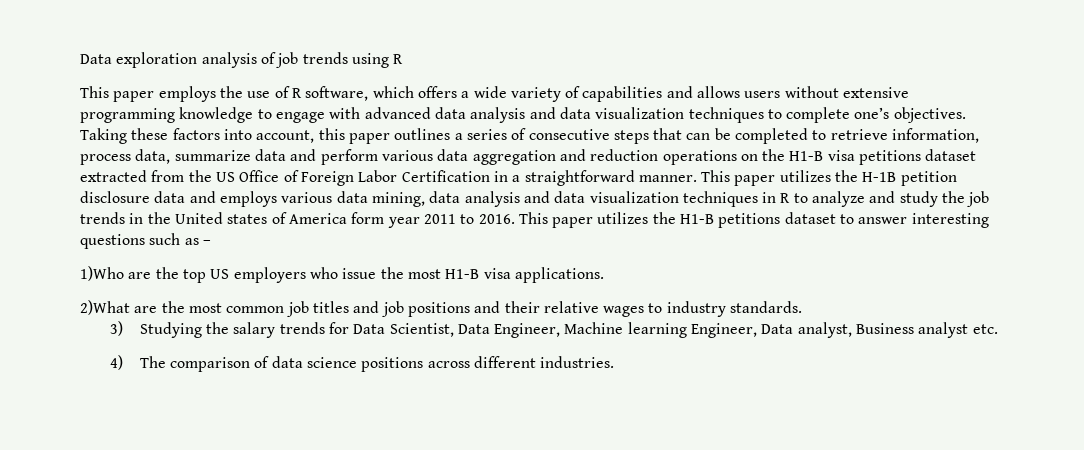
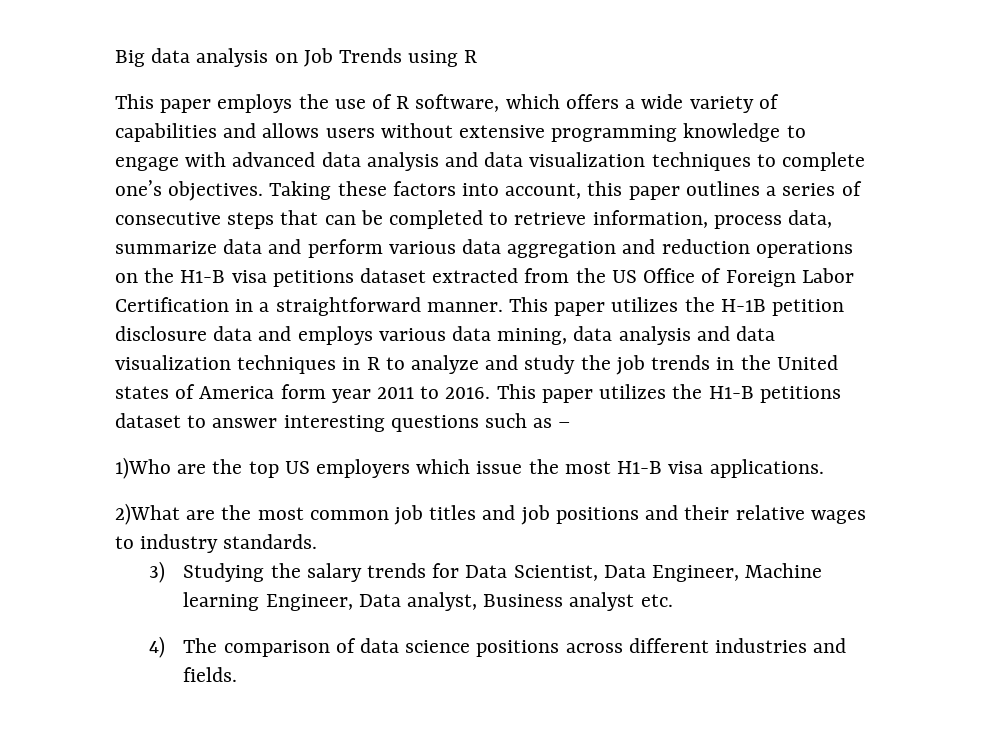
- Data exploration analysis of job trends using R
+ Big data analysis on Job Trends using R
- 1)Who are the top US employers who issue the most H1-B visa applications.
+ 1)Who are the top US employers which issue the most H1-B visa applications.
- 4) The comparison of data science positions across different industries.
+ 4) The comparison of data science positions across different industries and fields.

